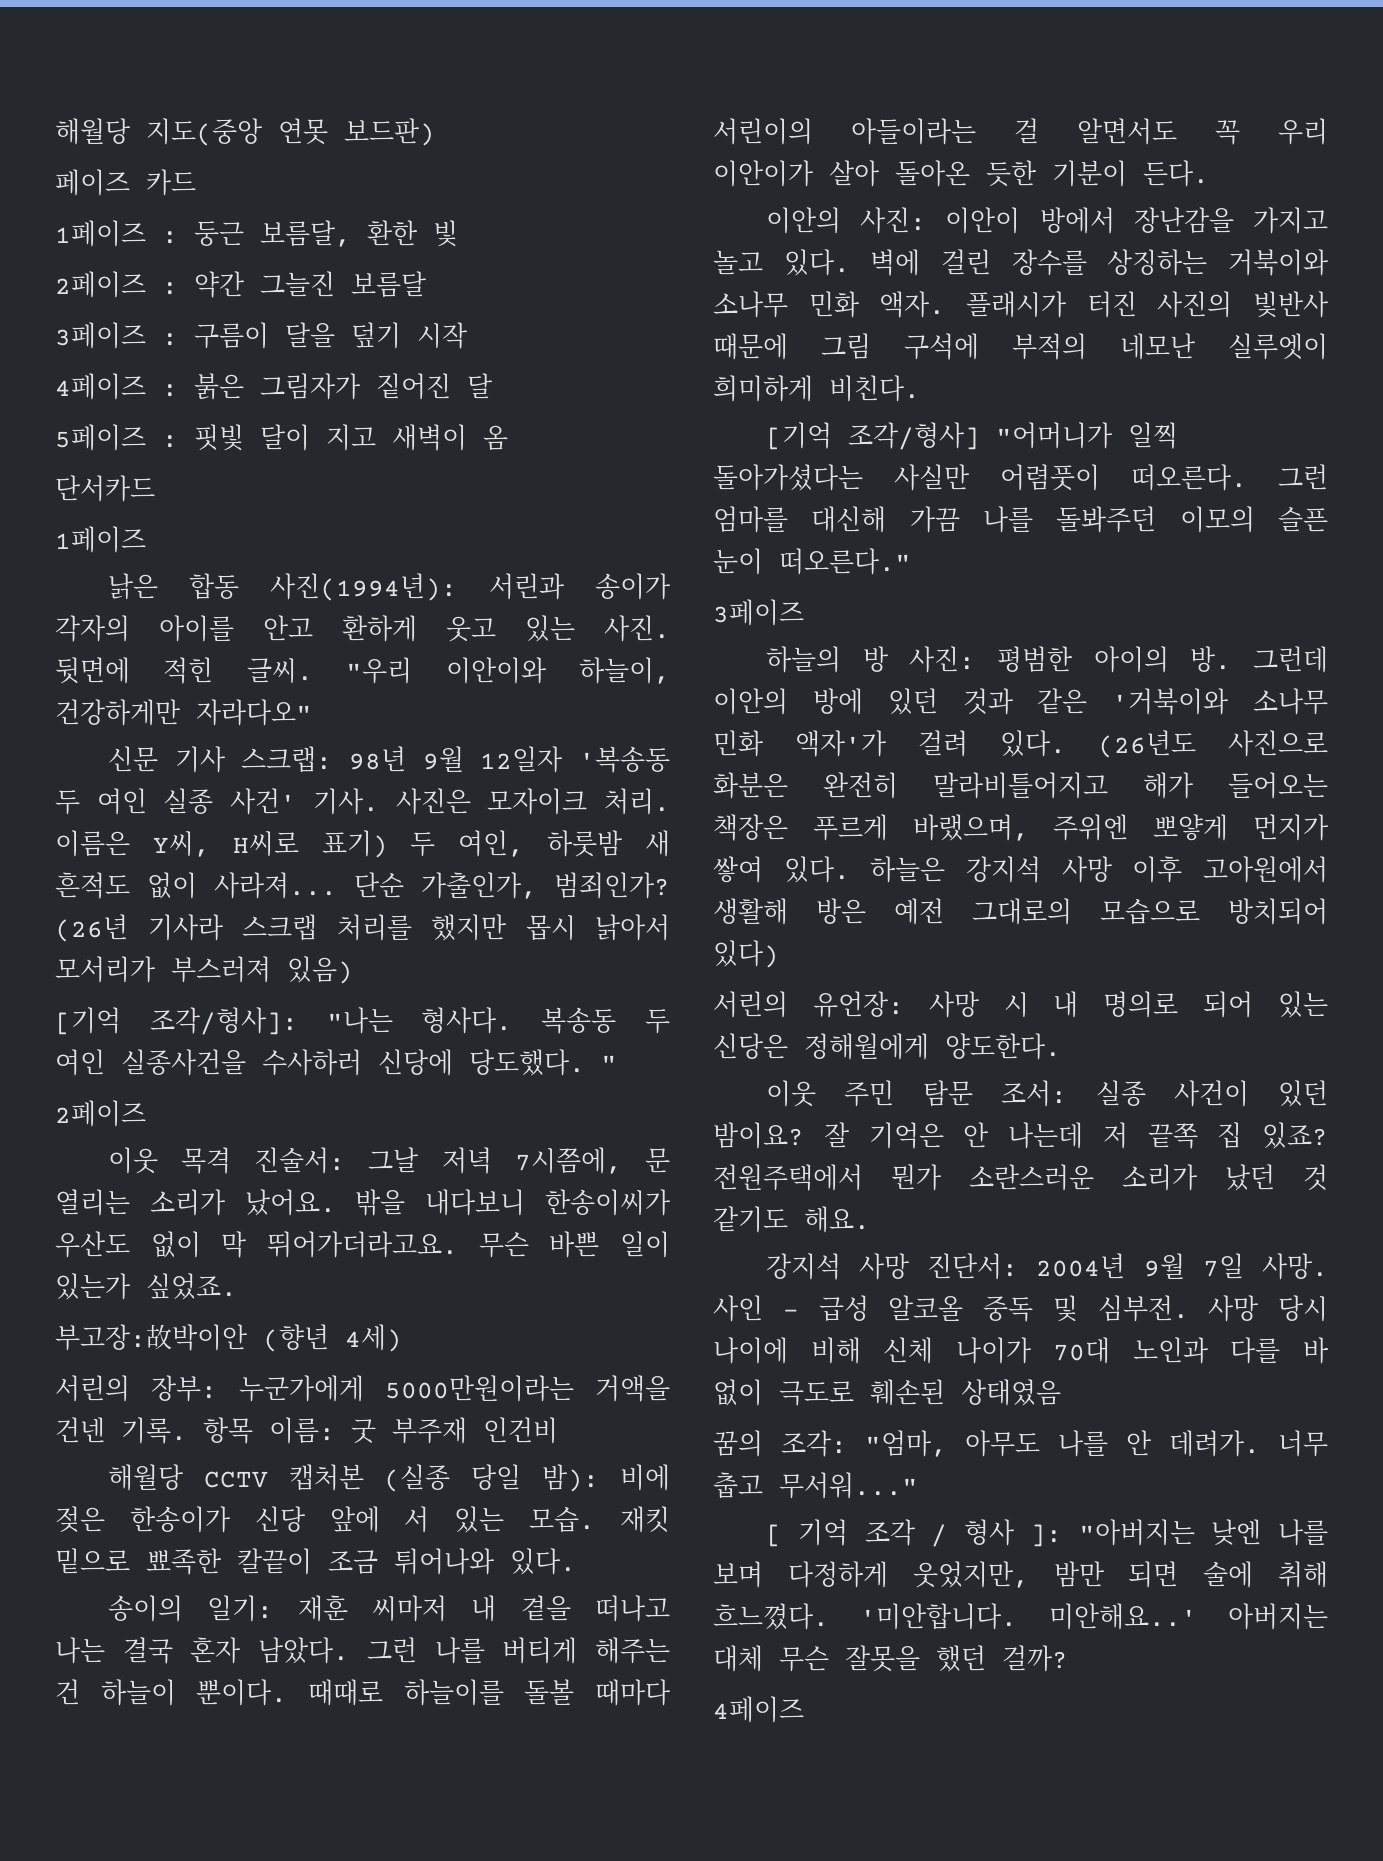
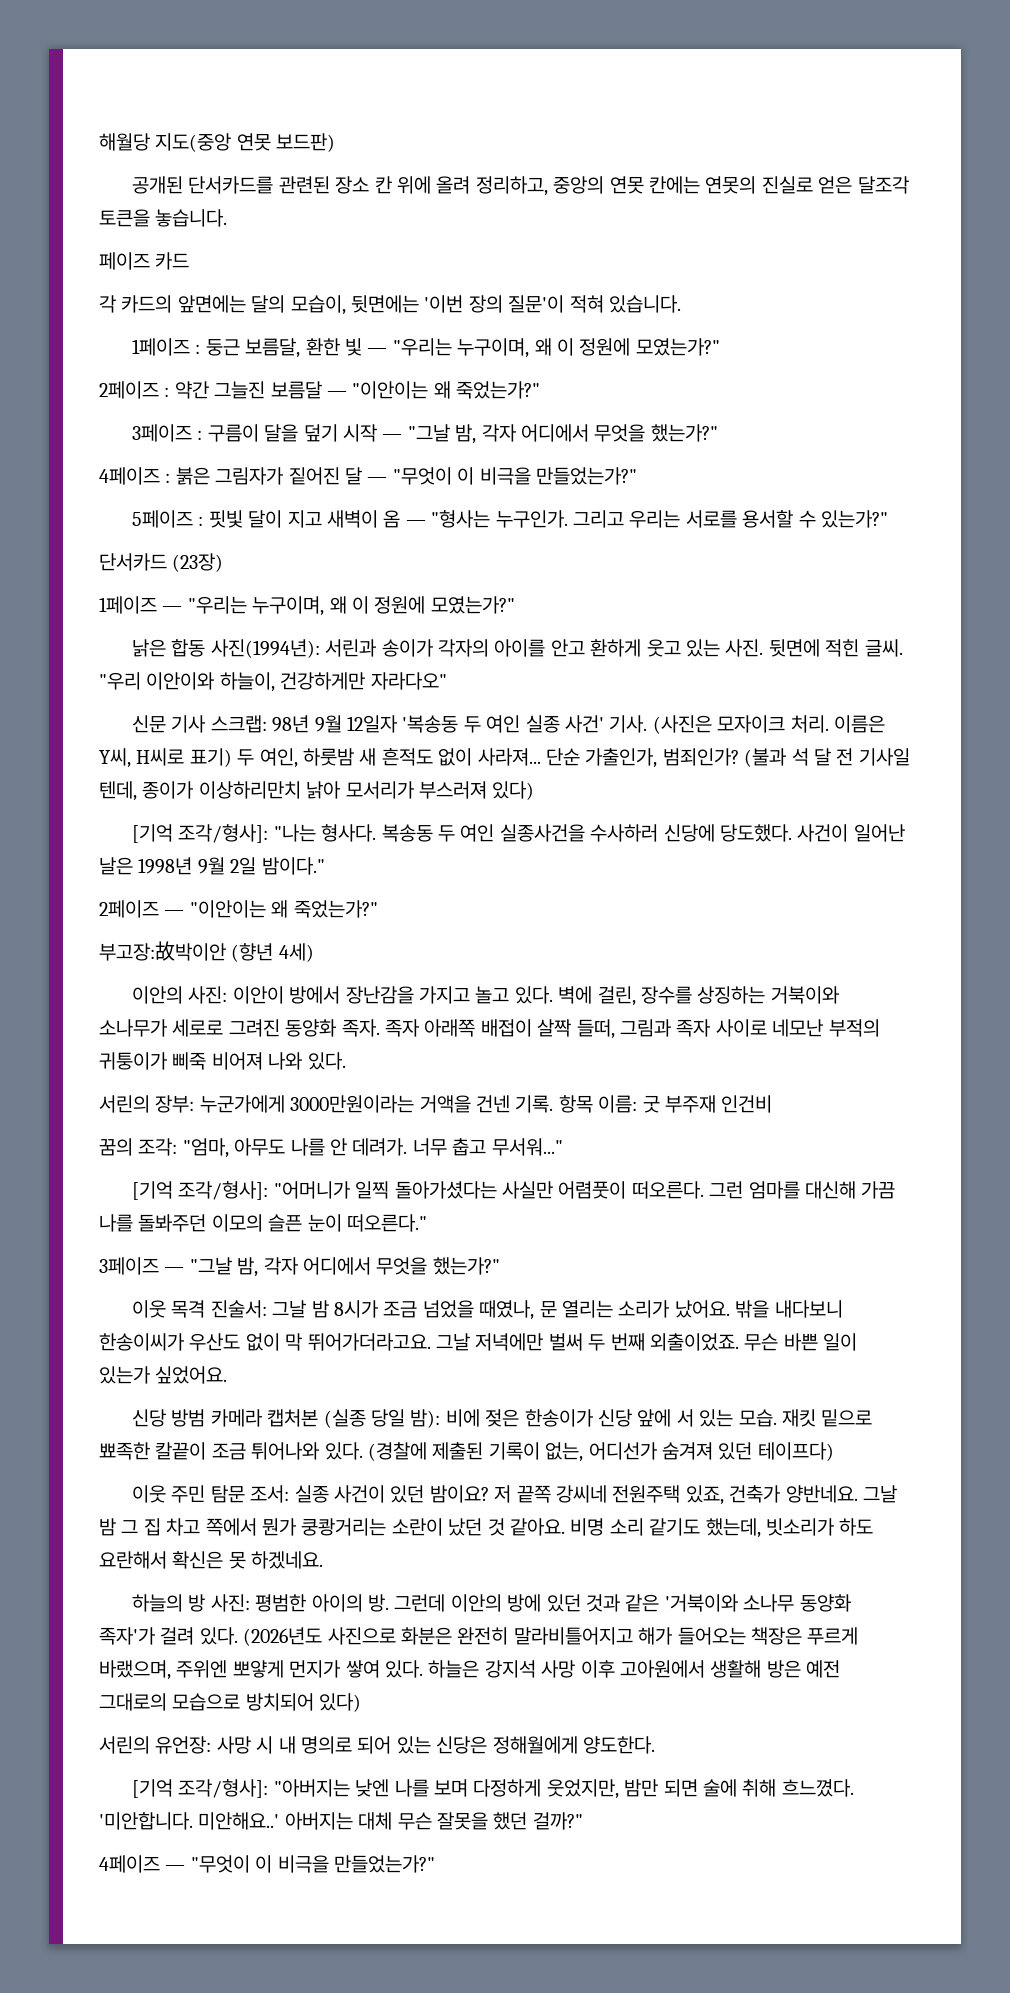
+ 공개된 단서카드를 관련된 장소 칸 위에 올려 정리하고, 중앙의 연못 칸에는 연못의 진실로 얻은 달조각 토큰을 놓습니다.
  페이즈 카드
+ 각 카드의 앞면에는 달의 모습이, 뒷면에는 '이번 장의 질문'이 적혀 있습니다.
- 1페이즈 : 둥근 보름달, 환한 빛
+ 1페이즈 : 둥근 보름달, 환한 빛 — "우리는 누구이며, 왜 이 정원에 모였는가?"
- 2페이즈 : 약간 그늘진 보름달
+ 2페이즈 : 약간 그늘진 보름달 — "이안이는 왜 죽었는가?"
- 3페이즈 : 구름이 달을 덮기 시작
+ 3페이즈 : 구름이 달을 덮기 시작 — "그날 밤, 각자 어디에서 무엇을 했는가?"
- 4페이즈 : 붉은 그림자가 짙어진 달
+ 4페이즈 : 붉은 그림자가 짙어진 달 — "무엇이 이 비극을 만들었는가?"
- 5페이즈 : 핏빛 달이 지고 새벽이 옴
+ 5페이즈 : 핏빛 달이 지고 새벽이 옴 — "형사는 누구인가. 그리고 우리는 서로를 용서할 수 있는가?"
- 단서카드
- 1페이즈
+ 단서카드 (23장)
+ 1페이즈 — "우리는 누구이며, 왜 이 정원에 모였는가?"
- 사진은 모자이크 처리.
+ (사진은 모자이크 처리.
- (26년 기사라 스크랩 처리를 했지만 몹시 낡아서 모서리가 부스러져 있음)
+ (불과 석 달 전 기사일 텐데, 종이가 이상하리만치 낡아 모서리가 부스러져 있다)
- "
- 2페이즈
+ 사건이 일어난 날은 1998년 9월 2일 밤이다."
+ 2페이즈 — "이안이는 왜 죽었는가?"
+ 부고장:故박이안 (향년 4세)
+ 이안의 사진: 이안이 방에서 장난감을 가지고 놀고 있다. 벽에 걸린, 장수를 상징하는 거북이와 소나무가 세로로 그려진 동양화 족자. 족자 아래쪽 배접이 살짝 들떠, 그림과 족자 사이로 네모난 부적의 귀퉁이가 삐죽 비어져 나와 있다.
+ 서린의 장부: 누군가에게 3000만원이라는 거액을 건넨 기록. 항목 이름: 굿 부주재 인건비
+ 꿈의 조각: "엄마, 아무도 나를 안 데려가. 너무 춥고 무서워..."
+ [기억 조각/형사]: "어머니가 일찍 돌아가셨다는 사실만 어렴풋이 떠오른다. 그런 엄마를 대신해 가끔 나를 돌봐주던 이모의 슬픈 눈이 떠오른다."
+ 3페이즈 — "그날 밤, 각자 어디에서 무엇을 했는가?"
- 이웃 목격 진술서: 그날 저녁 7시쯤에, 문 열리는 소리가 났어요.
+ 이웃 목격 진술서: 그날 밤 8시가 조금 넘었을 때였나, 문 열리는 소리가 났어요.
- 무슨 바쁜 일이 있는가 싶었죠.
- 부고장:故박이안 (향년 4세)
- 서린의 장부: 누군가에게 5000만원이라는 거액을 건넨 기록. 항목 이름: 굿 부주재 인건비
- 해월당 CCTV 캡처본 (실종 당일 밤): 비에 젖은 한송이가 신당 앞에 서 있는 모습.
+ 그날 저녁에만 벌써 두 번째 외출이었죠. 무슨 바쁜 일이 있는가 싶었어요.
+ 신당 방범 카메라 캡처본 (실종 당일 밤): 비에 젖은 한송이가 신당 앞에 서 있는 모습.
- 재킷 밑으로 뾰족한 칼끝이 조금 튀어나와 있다.
- 송이의 일기: 재훈 씨마저 내 곁을 떠나고 나는 결국 혼자 남았다. 그런 나를 버티게 해주는 건 하늘이 뿐이다. 때때로 하늘이를 돌볼 때마다 서린이의 아들이라는 걸 알면서도 꼭 우리 이안이가 살아 돌아온 듯한 기분이 든다.
- 이안의 사진: 이안이 방에서 장난감을 가지고 놀고 있다. 벽에 걸린 장수를 상징하는 거북이와 소나무 민화 액자. 플래시가 터진 사진의 빛반사 때문에 그림 구석에 부적의 네모난 실루엣이 희미하게 비친다.
- [기억 조각/형사] "어머니가 일찍 돌아가셨다는 사실만 어렴풋이 떠오른다. 그런 엄마를 대신해 가끔 나를 돌봐주던 이모의 슬픈 눈이 떠오른다."
- 3페이즈
+ 재킷 밑으로 뾰족한 칼끝이 조금 튀어나와 있다. (경찰에 제출된 기록이 없는, 어디선가 숨겨져 있던 테이프다)
+ 이웃 주민 탐문 조서: 실종 사건이 있던 밤이요? 저 끝쪽 강씨네 전원주택 있죠, 건축가 양반네요. 그날 밤 그 집 차고 쪽에서 뭔가 쿵쾅거리는 소란이 났던 것 같아요. 비명 소리 같기도 했는데, 빗소리가 하도 요란해서 확신은 못 하겠네요.
- 그런데 이안의 방에 있던 것과 같은 '거북이와 소나무 민화 액자'가 걸려 있다.
+ 그런데 이안의 방에 있던 것과 같은 '거북이와 소나무 동양화 족자'가 걸려 있다.
- (26년도 사진으로 화분은 완전히 말라비틀어지고 해가 들어오는 책장은 푸르게 바랬으며, 주위엔 뽀얗게 먼지가 쌓여 있다.
+ (2026년도 사진으로 화분은 완전히 말라비틀어지고 해가 들어오는 책장은 푸르게 바랬으며, 주위엔 뽀얗게 먼지가 쌓여 있다.
- 이웃 주민 탐문 조서: 실종 사건이 있던 밤이요? 잘 기억은 안 나는데 저 끝쪽 집 있죠? 전원주택에서 뭔가 소란스러운 소리가 났던 것 같기도 해요.
- 강지석 사망 진단서: 2004년 9월 7일 사망. 사인 - 급성 알코올 중독 및 심부전. 사망 당시 나이에 비해 신체 나이가 70대 노인과 다를 바 없이 극도로 훼손된 상태였음
- 꿈의 조각: "엄마, 아무도 나를 안 데려가. 너무 춥고 무서워..."
- [ 기억 조각 / 형사 ]: "아버지는 낮엔 나를 보며 다정하게 웃었지만, 밤만 되면 술에 취해 흐느꼈다.
+ [기억 조각/형사]: "아버지는 낮엔 나를 보며 다정하게 웃었지만, 밤만 되면 술에 취해 흐느꼈다.
- 아버지는 대체 무슨 잘못을 했던 걸까?
- 4페이즈
+ 아버지는 대체 무슨 잘못을 했던 걸까?"
+ 4페이즈 — "무엇이 이 비극을 만들었는가?"

